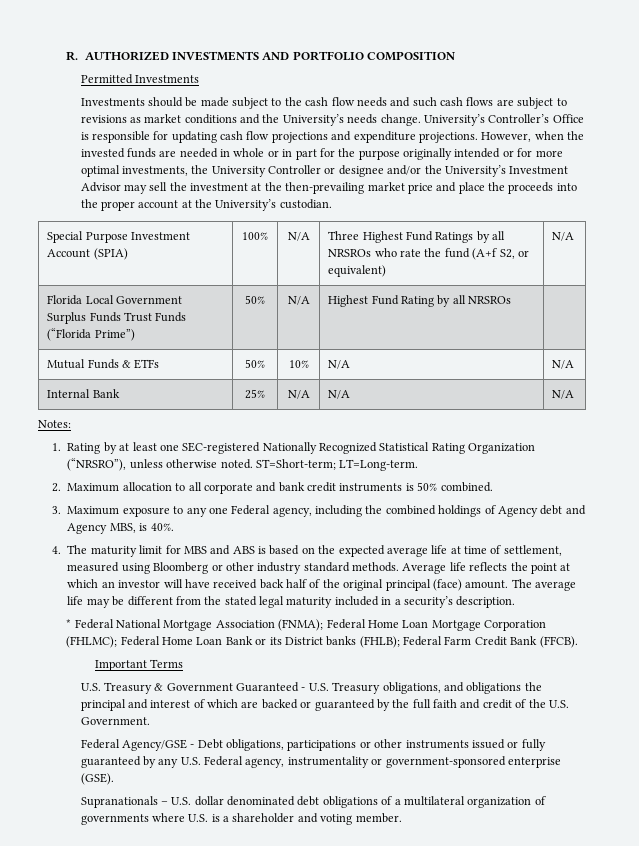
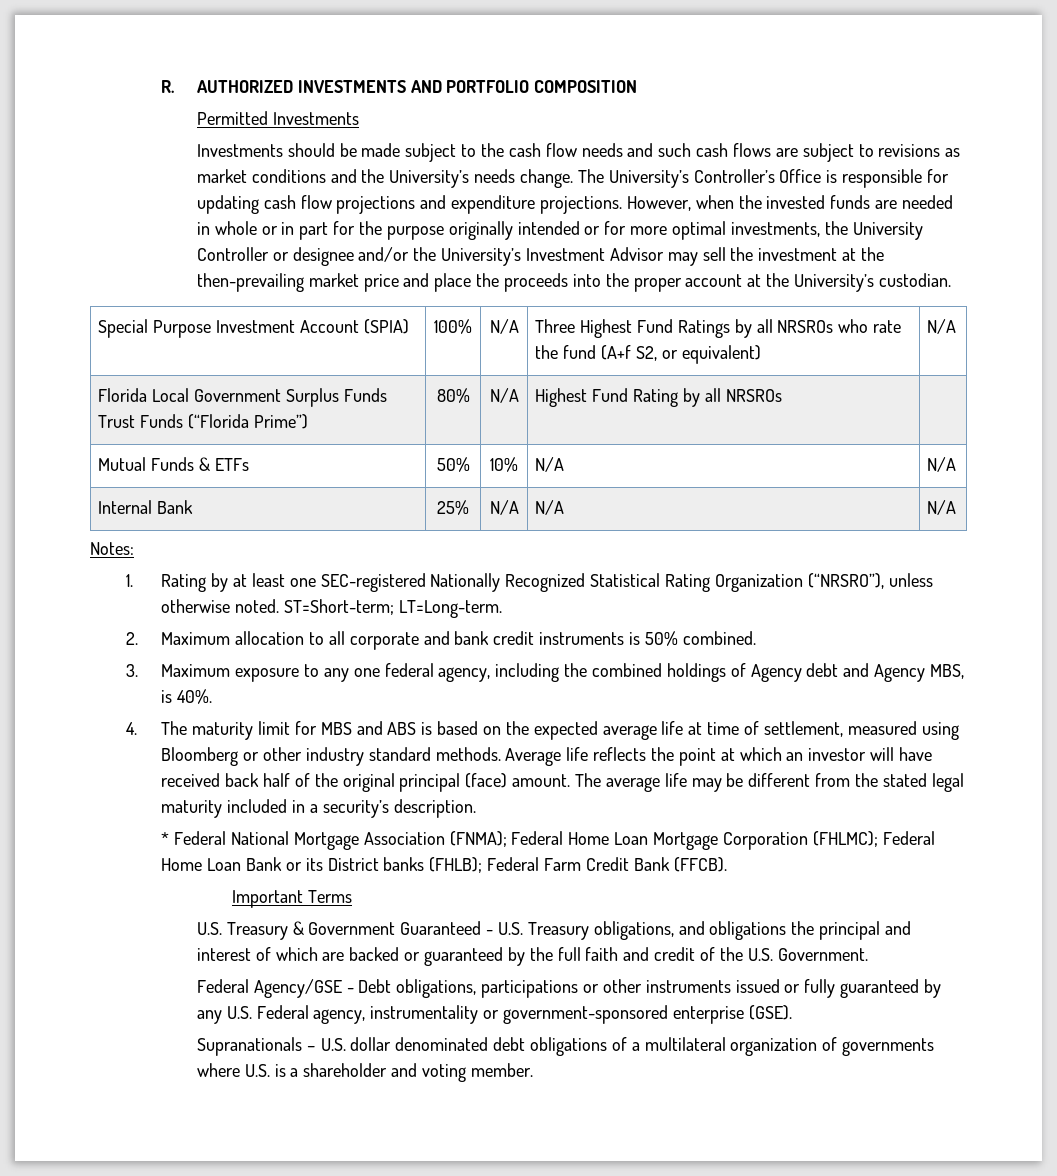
- University’s Controller’s Office is responsible for updating cash flow projections and expenditure projections.
+ The University’s Controller’s Office is responsible for updating cash flow projections and expenditure projections.
- Florida Local Government Surplus Funds Trust Funds (“Florida Prime”) | 50% | N/A | Highest Fund Rating by all NRSROs |
+ Florida Local Government Surplus Funds Trust Funds (“Florida Prime”) | 80% | N/A | Highest Fund Rating by all NRSROs |
- 3. Maximum exposure to any one Federal agency, including the combined holdings of Agency debt and Agency MBS, is 40%.
+ 3. Maximum exposure to any one federal agency, including the combined holdings of Agency debt and Agency MBS, is 40%.

